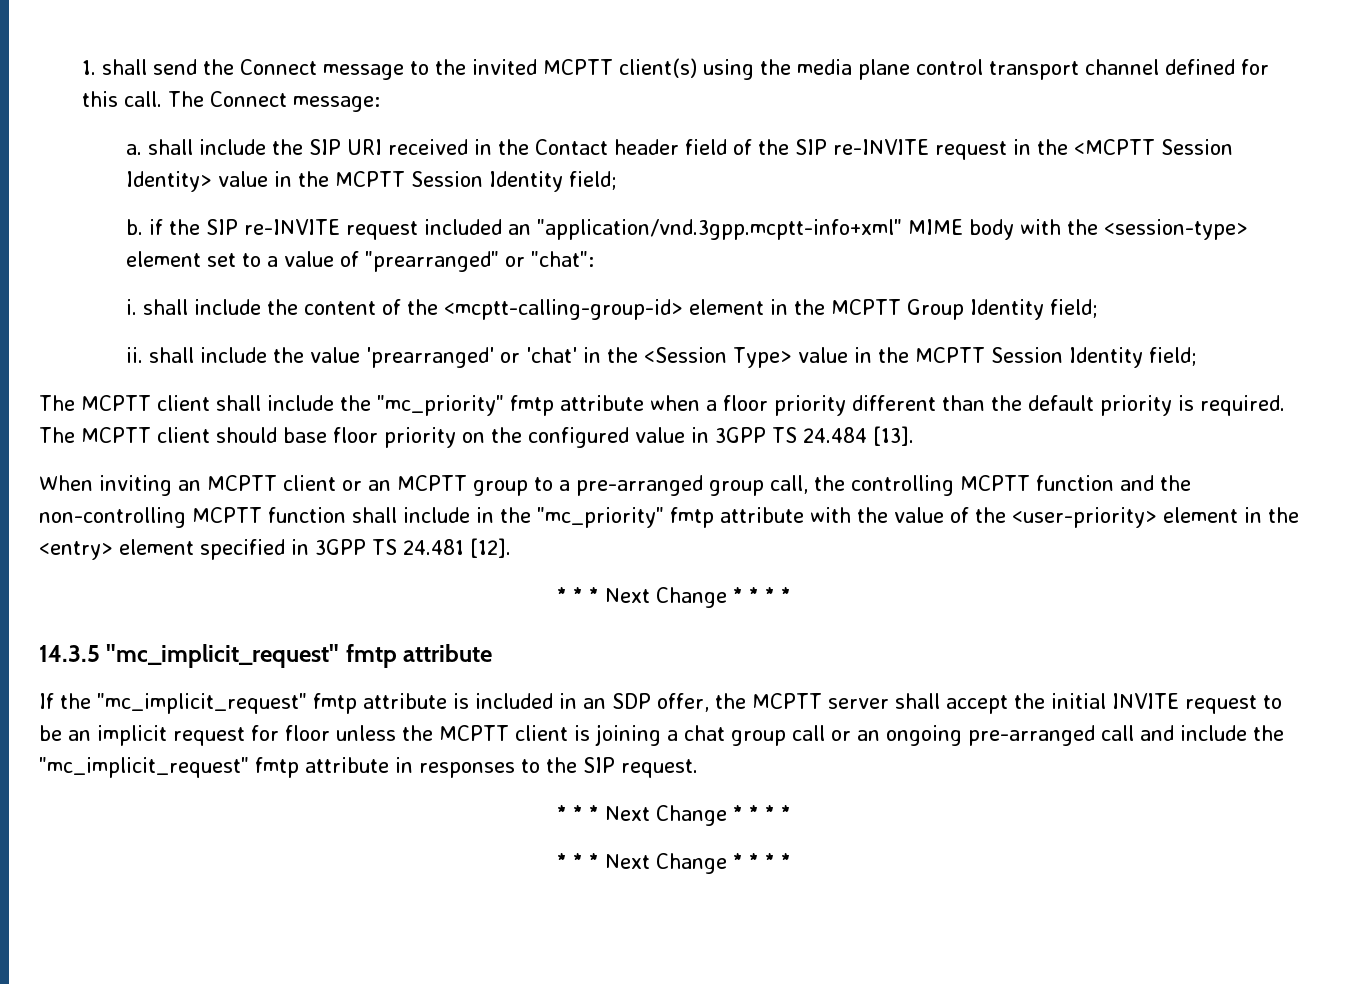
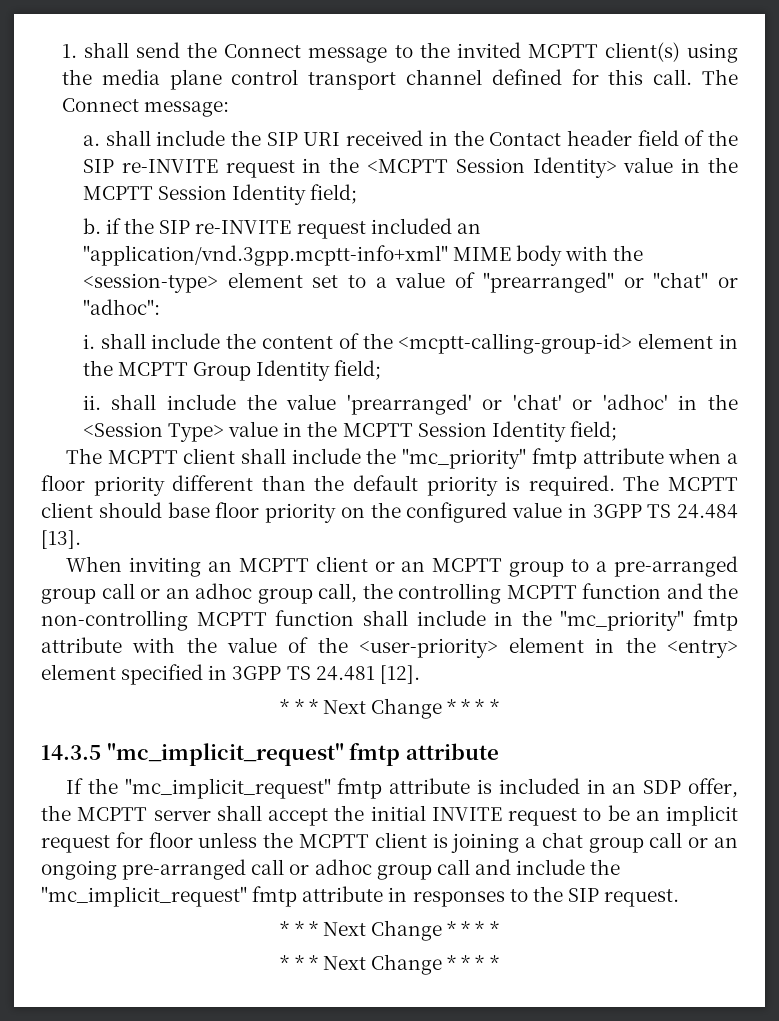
- b. if the SIP re-INVITE request included an "application/vnd.3gpp.mcptt-info+xml" MIME body with the <session-type> element set to a value of "prearranged" or "chat":
+ b. if the SIP re-INVITE request included an "application/vnd.3gpp.mcptt-info+xml" MIME body with the <session-type> element set to a value of "prearranged" or "chat" or "adhoc":
- ii. shall include the value 'prearranged' or 'chat' in the <Session Type> value in the MCPTT Session Identity field;
+ ii. shall include the value 'prearranged' or 'chat' or 'adhoc' in the <Session Type> value in the MCPTT Session Identity field;
- When inviting an MCPTT client or an MCPTT group to a pre-arranged group call, the controlling MCPTT function and the non-controlling MCPTT function shall include in the "mc_priority" fmtp attribute with the value of the <user-priority> element in the <entry> element specified in 3GPP TS 24.481 [12].
+ When inviting an MCPTT client or an MCPTT group to a pre-arranged group call or an adhoc group call, the controlling MCPTT function and the non-controlling MCPTT function shall include in the "mc_priority" fmtp attribute with the value of the <user-priority> element in the <entry> element specified in 3GPP TS 24.481 [12].
- If the "mc_implicit_request" fmtp attribute is included in an SDP offer, the MCPTT server shall accept the initial INVITE request to be an implicit request for floor unless the MCPTT client is joining a chat group call or an ongoing pre-arranged call and include the "mc_implicit_request" fmtp attribute in responses to the SIP request.
+ If the "mc_implicit_request" fmtp attribute is included in an SDP offer, the MCPTT server shall accept the initial INVITE request to be an implicit request for floor unless the MCPTT client is joining a chat group call or an ongoing pre-arranged call or adhoc group call and include the "mc_implicit_request" fmtp attribute in responses to the SIP request.

